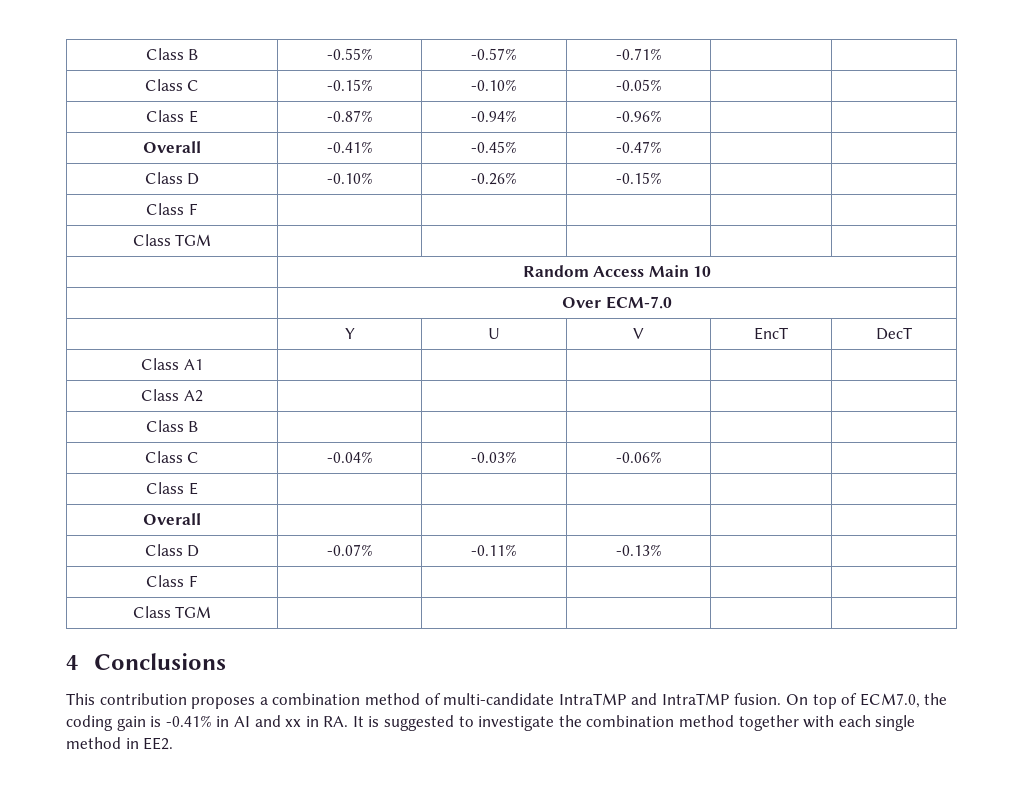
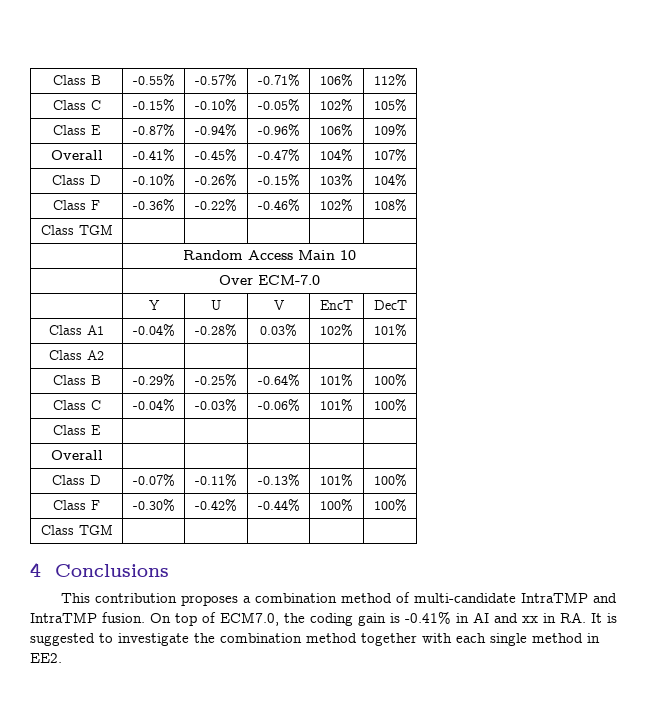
- Class B | -0.55% | -0.57% | -0.71% | |
+ Class B | -0.55% | -0.57% | -0.71% | 106% | 112%
- Class C | -0.15% | -0.10% | -0.05% | |
+ Class C | -0.15% | -0.10% | -0.05% | 102% | 105%
- Class E | -0.87% | -0.94% | -0.96% | |
+ Class E | -0.87% | -0.94% | -0.96% | 106% | 109%
- Overall | -0.41% | -0.45% | -0.47% | |
+ Overall | -0.41% | -0.45% | -0.47% | 104% | 107%
- Class D | -0.10% | -0.26% | -0.15% | |
- Class F | | | | |
+ Class D | -0.10% | -0.26% | -0.15% | 103% | 104%
+ Class F | -0.36% | -0.22% | -0.46% | 102% | 108%
- Class A1 | | | | |
+ Class A1 | -0.04% | -0.28% | 0.03% | 102% | 101%
- Class B | | | | |
+ Class B | -0.29% | -0.25% | -0.64% | 101% | 100%
- Class C | -0.04% | -0.03% | -0.06% | |
+ Class C | -0.04% | -0.03% | -0.06% | 101% | 100%
- Class D | -0.07% | -0.11% | -0.13% | |
- Class F | | | | |
+ Class D | -0.07% | -0.11% | -0.13% | 101% | 100%
+ Class F | -0.30% | -0.42% | -0.44% | 100% | 100%

